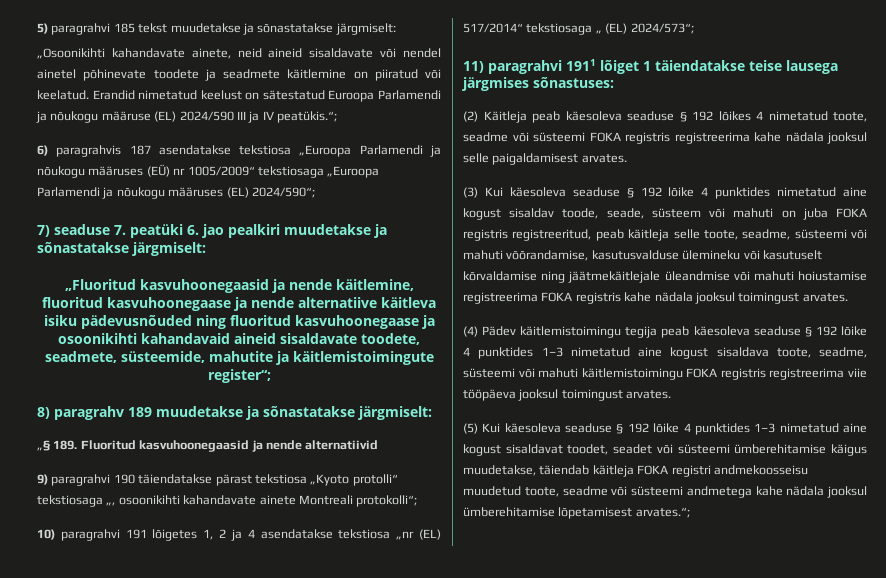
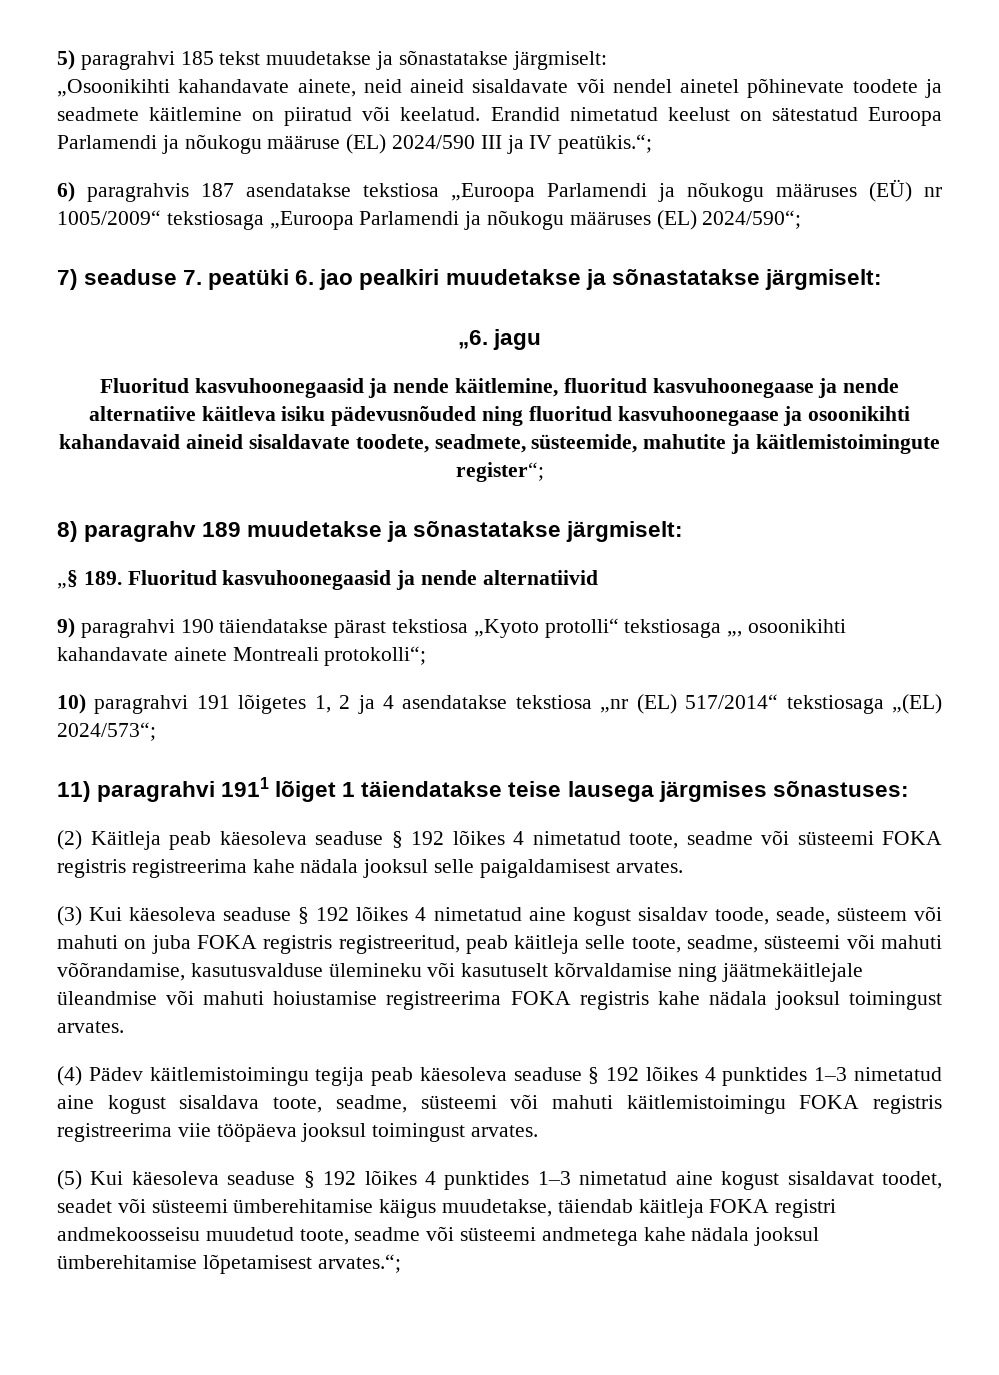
- „Fluoritud kasvuhoonegaasid ja nende käitlemine, fluoritud kasvuhoonegaase ja nende alternatiive käitleva isiku pädevusnõuded ning fluoritud kasvuhoonegaase ja osoonikihti kahandavaid aineid sisaldavate toodete, seadmete, süsteemide, mahutite ja käitlemistoimingute register“;
+ „6. jagu
+ Fluoritud kasvuhoonegaasid ja nende käitlemine, fluoritud kasvuhoonegaase ja nende alternatiive käitleva isiku pädevusnõuded ning fluoritud kasvuhoonegaase ja osoonikihti kahandavaid aineid sisaldavate toodete, seadmete, süsteemide, mahutite ja käitlemistoimingute register“;
- 10) paragrahvi 191 lõigetes 1, 2 ja 4 asendatakse tekstiosa „nr (EL) 517/2014“ tekstiosaga „ (EL) 2024/573“;
+ 10) paragrahvi 191 lõigetes 1, 2 ja 4 asendatakse tekstiosa „nr (EL) 517/2014“ tekstiosaga „(EL) 2024/573“;
- (3) Kui käesoleva seaduse § 192 lõike 4 punktides nimetatud aine kogust sisaldav toode, seade, süsteem või mahuti on juba FOKA registris registreeritud, peab käitleja selle toote, seadme, süsteemi või mahuti võõrandamise, kasutusvalduse ülemineku või kasutuselt kõrvaldamise ning jäätmekäitlejale üleandmise või mahuti hoiustamise registreerima FOKA registris kahe nädala jooksul toimingust arvates.
+ (3) Kui käesoleva seaduse § 192 lõikes 4 nimetatud aine kogust sisaldav toode, seade, süsteem või mahuti on juba FOKA registris registreeritud, peab käitleja selle toote, seadme, süsteemi või mahuti võõrandamise, kasutusvalduse ülemineku või kasutuselt kõrvaldamise ning jäätmekäitlejale üleandmise või mahuti hoiustamise registreerima FOKA registris kahe nädala jooksul toimingust arvates.
- (4) Pädev käitlemistoimingu tegija peab käesoleva seaduse § 192 lõike 4 punktides 1–3 nimetatud aine kogust sisaldava toote, seadme, süsteemi või mahuti käitlemistoimingu FOKA registris registreerima viie tööpäeva jooksul toimingust arvates.
+ (4) Pädev käitlemistoimingu tegija peab käesoleva seaduse § 192 lõikes 4 punktides 1–3 nimetatud aine kogust sisaldava toote, seadme, süsteemi või mahuti käitlemistoimingu FOKA registris registreerima viie tööpäeva jooksul toimingust arvates.
- (5) Kui käesoleva seaduse § 192 lõike 4 punktides 1–3 nimetatud aine kogust sisaldavat toodet, seadet või süsteemi ümberehitamise käigus muudetakse, täiendab käitleja FOKA registri andmekoosseisu muudetud toote, seadme või süsteemi andmetega kahe nädala jooksul ümberehitamise lõpetamisest arvates.“;
+ (5) Kui käesoleva seaduse § 192 lõikes 4 punktides 1–3 nimetatud aine kogust sisaldavat toodet, seadet või süsteemi ümberehitamise käigus muudetakse, täiendab käitleja FOKA registri andmekoosseisu muudetud toote, seadme või süsteemi andmetega kahe nädala jooksul ümberehitamise lõpetamisest arvates.“;

